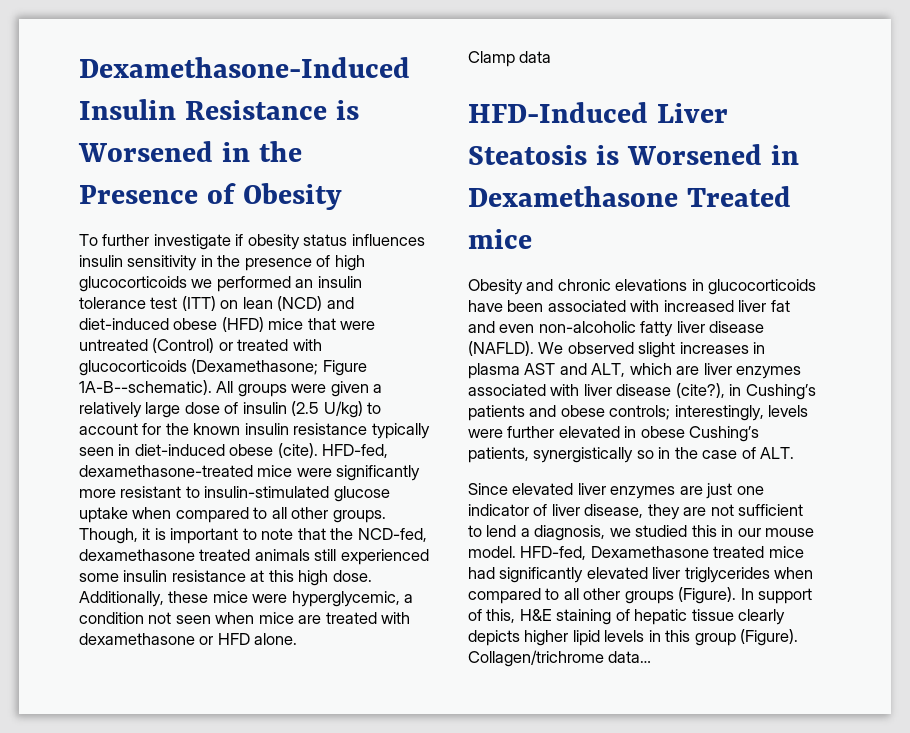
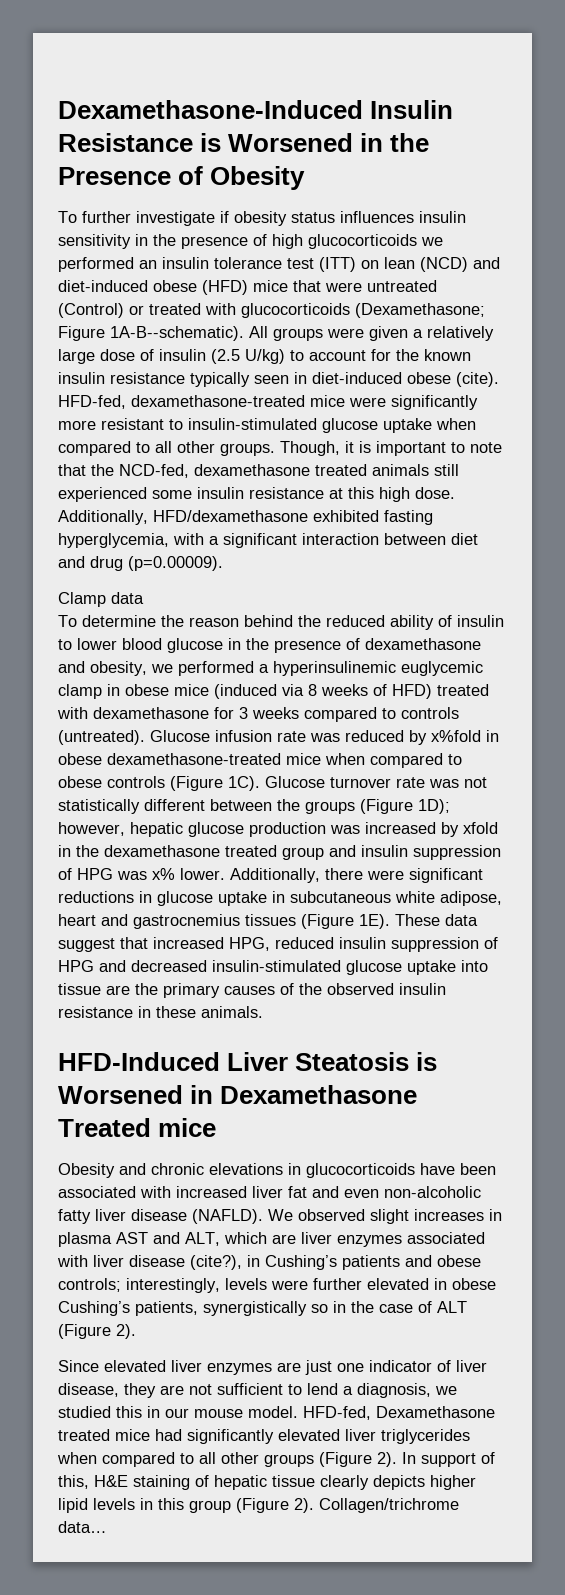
- Additionally, these mice were hyperglycemic, a condition not seen when mice are treated with dexamethasone or HFD alone.
+ Additionally, HFD/dexamethasone exhibited fasting hyperglycemia, with a significant interaction between diet and drug (p=0.00009).
  Clamp data
+ To determine the reason behind the reduced ability of insulin to lower blood glucose in the presence of dexamethasone and obesity, we performed a hyperinsulinemic euglycemic clamp in obese mice (induced via 8 weeks of HFD) treated with dexamethasone for 3 weeks compared to controls (untreated). Glucose infusion rate was reduced by x%fold in obese dexamethasone-treated mice when compared to obese controls (Figure 1C). Glucose turnover rate was not statistically different between the groups (Figure 1D); however, hepatic glucose production was increased by xfold in the dexamethasone treated group and insulin suppression of HPG was x% lower. Additionally, there were significant reductions in glucose uptake in subcutaneous white adipose, heart and gastrocnemius tissues (Figure 1E). These data suggest that increased HPG, reduced insulin suppression of HPG and decreased insulin-stimulated glucose uptake into tissue are the primary causes of the observed insulin resistance in these animals.
- We observed slight increases in plasma AST and ALT, which are liver enzymes associated with liver disease (cite?), in Cushing’s patients and obese controls; interestingly, levels were further elevated in obese Cushing’s patients, synergistically so in the case of ALT.
+ We observed slight increases in plasma AST and ALT, which are liver enzymes associated with liver disease (cite?), in Cushing’s patients and obese controls; interestingly, levels were further elevated in obese Cushing’s patients, synergistically so in the case of ALT (Figure 2).
- HFD-fed, Dexamethasone treated mice had significantly elevated liver triglycerides when compared to all other groups (Figure).
+ HFD-fed, Dexamethasone treated mice had significantly elevated liver triglycerides when compared to all other groups (Figure 2).
- In support of this, H&E staining of hepatic tissue clearly depicts higher lipid levels in this group (Figure).
+ In support of this, H&E staining of hepatic tissue clearly depicts higher lipid levels in this group (Figure 2).

